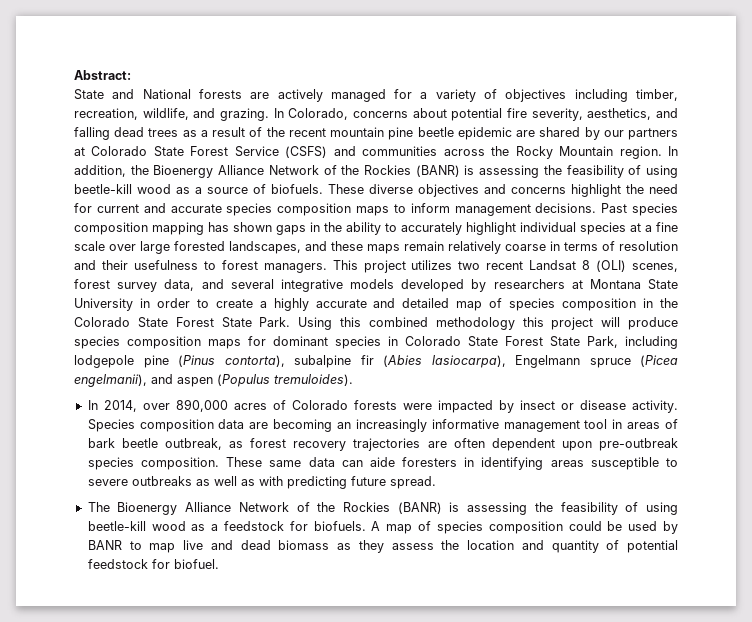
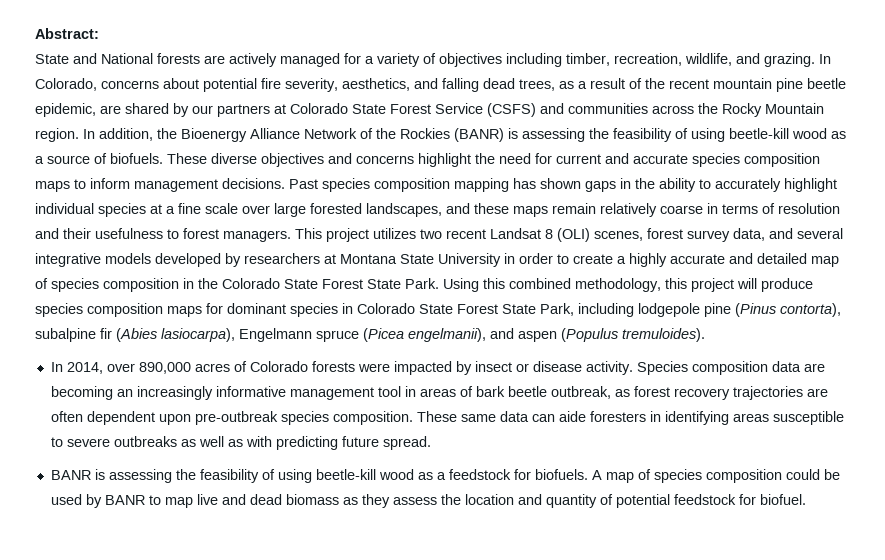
- In Colorado, concerns about potential fire severity, aesthetics, and falling dead trees as a result of the recent mountain pine beetle epidemic are shared by our partners at Colorado State Forest Service (CSFS) and communities across the Rocky Mountain region.
+ In Colorado, concerns about potential fire severity, aesthetics, and falling dead trees, as a result of the recent mountain pine beetle epidemic, are shared by our partners at Colorado State Forest Service (CSFS) and communities across the Rocky Mountain region.
- Using this combined methodology this project will produce species composition maps for dominant species in Colorado State Forest State Park, including lodgepole pine (Pinus contorta), subalpine fir (Abies lasiocarpa), Engelmann spruce (Picea engelmanii), and aspen (Populus tremuloides).
+ Using this combined methodology, this project will produce species composition maps for dominant species in Colorado State Forest State Park, including lodgepole pine (Pinus contorta), subalpine fir (Abies lasiocarpa), Engelmann spruce (Picea engelmanii), and aspen (Populus tremuloides).
- The Bioenergy Alliance Network of the Rockies (BANR) is assessing the feasibility of using beetle-kill wood as a feedstock for biofuels.
+ BANR is assessing the feasibility of using beetle-kill wood as a feedstock for biofuels.

